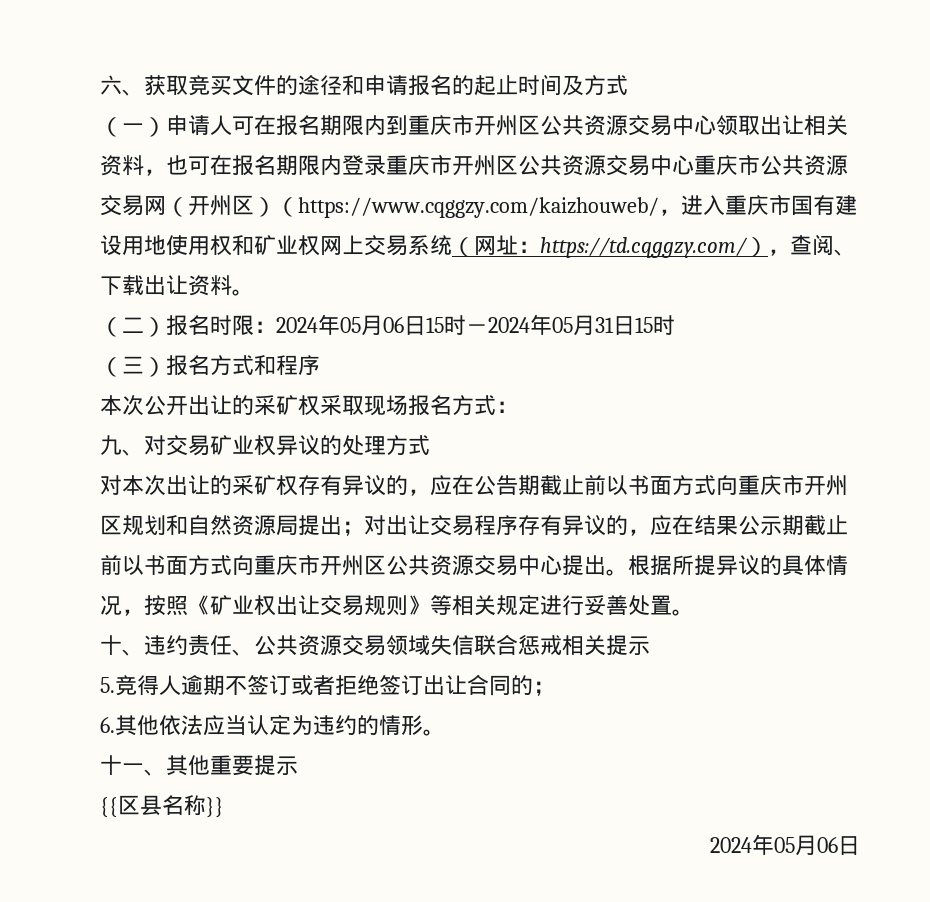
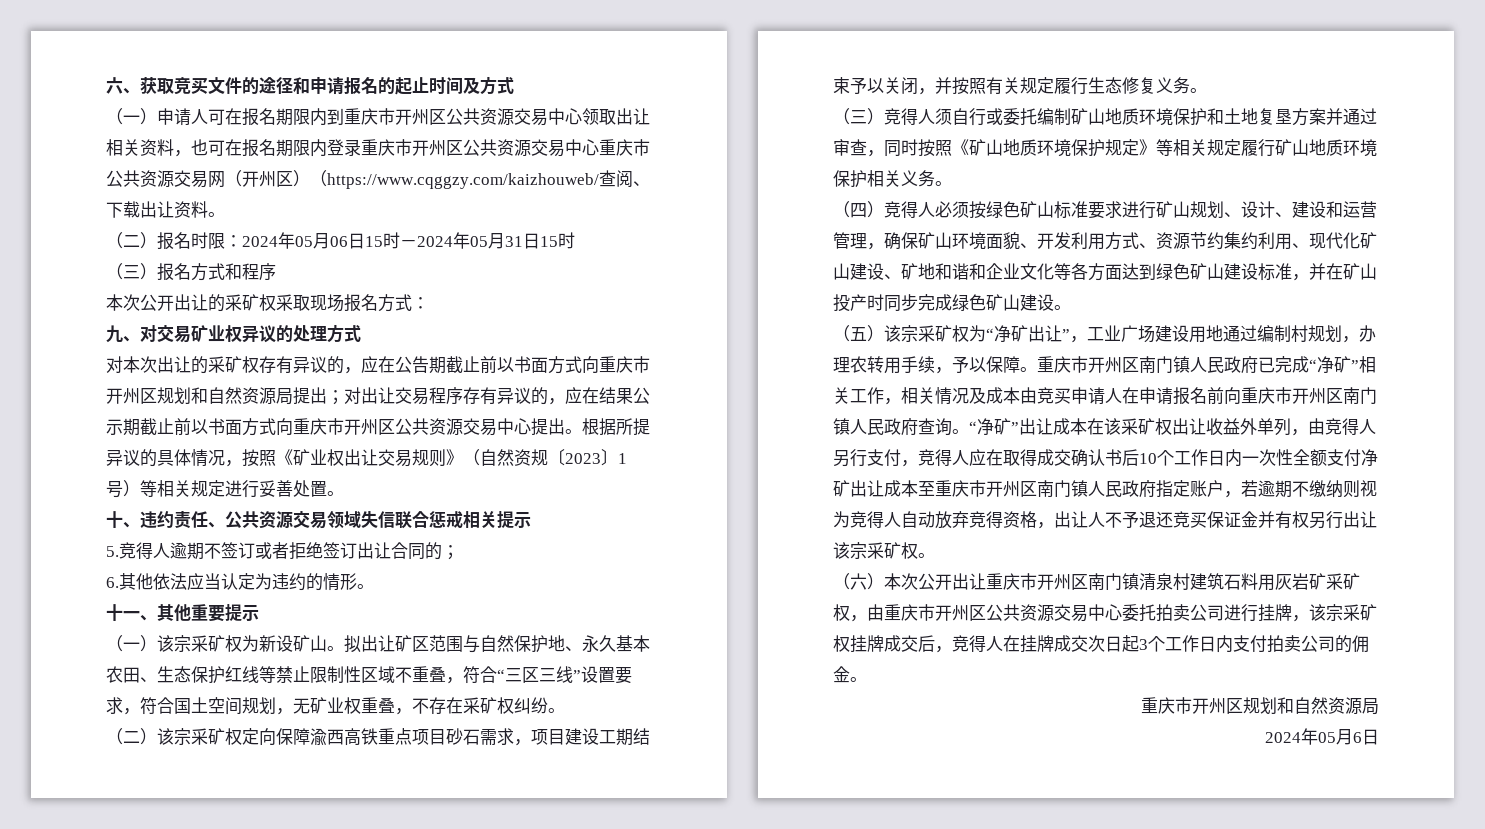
- （一）申请人可在报名期限内到重庆市开州区公共资源交易中心领取出让相关资料，也可在报名期限内登录重庆市开州区公共资源交易中心重庆市公共资源交易网（开州区）（https://www.cqggzy.com/kaizhouweb/，进入重庆市国有建设用地使用权和矿业权网上交易系统（网址：https://td.cqggzy.com/），查阅、下载出让资料。
+ （一）申请人可在报名期限内到重庆市开州区公共资源交易中心领取出让相关资料，也可在报名期限内登录重庆市开州区公共资源交易中心重庆市公共资源交易网（开州区）（https://www.cqggzy.com/kaizhouweb/查阅、下载出让资料。
- 根据所提异议的具体情况，按照《矿业权出让交易规则》等相关规定进行妥善处置。
+ 根据所提异议的具体情况，按照《矿业权出让交易规则》（自然资规〔2023〕1号）等相关规定进行妥善处置。
- {{区县名称}}
- 2024年05月06日
+ （一）该宗采矿权为新设矿山。拟出让矿区范围与自然保护地、永久基本农田、生态保护红线等禁止限制性区域不重叠，符合“三区三线”设置要求，符合国土空间规划，无矿业权重叠，不存在采矿权纠纷。
+ （二）该宗采矿权定向保障渝西高铁重点项目砂石需求，项目建设工期结束予以关闭，并按照有关规定履行生态修复义务。
+ （三）竞得人须自行或委托编制矿山地质环境保护和土地复垦方案并通过审查，同时按照《矿山地质环境保护规定》等相关规定履行矿山地质环境保护相关义务。
+ （四）竞得人必须按绿色矿山标准要求进行矿山规划、设计、建设和运营管理，确保矿山环境面貌、开发利用方式、资源节约集约利用、现代化矿山建设、矿地和谐和企业文化等各方面达到绿色矿山建设标准，并在矿山投产时同步完成绿色矿山建设。
+ （五）该宗采矿权为“净矿出让”，工业广场建设用地通过编制村规划，办理农转用手续，予以保障。重庆市开州区南门镇人民政府已完成“净矿”相关工作，相关情况及成本由竞买申请人在申请报名前向重庆市开州区南门镇人民政府查询。“净矿”出让成本在该采矿权出让收益外单列，由竞得人另行支付，竞得人应在取得成交确认书后10个工作日内一次性全额支付净矿出让成本至重庆市开州区南门镇人民政府指定账户，若逾期不缴纳则视为竞得人自动放弃竞得资格，出让人不予退还竞买保证金并有权另行出让该宗采矿权。
+ （六）本次公开出让重庆市开州区南门镇清泉村建筑石料用灰岩矿采矿权，由重庆市开州区公共资源交易中心委托拍卖公司进行挂牌，该宗采矿权挂牌成交后，竞得人在挂牌成交次日起3个工作日内支付拍卖公司的佣金。
+ 重庆市开州区规划和自然资源局
+ 2024年05月6日

